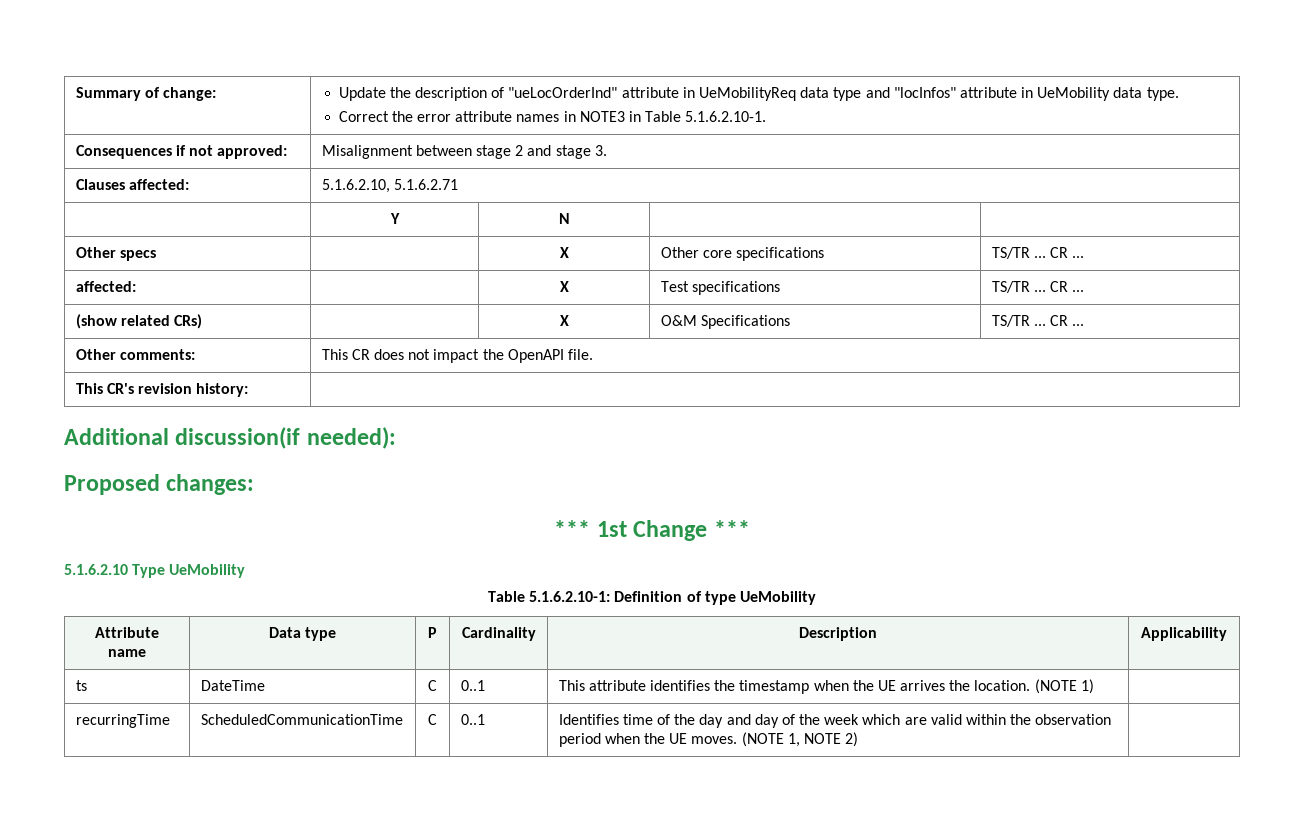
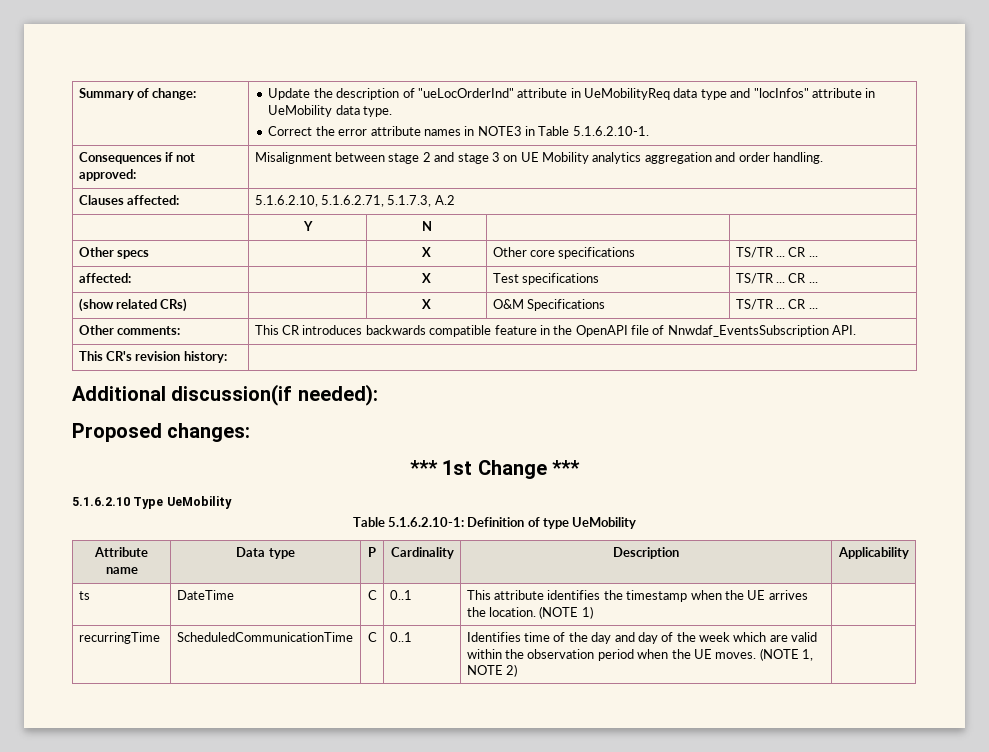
- Consequences if not approved: | Misalignment between stage 2 and stage 3.
+ Consequences if not approved: | Misalignment between stage 2 and stage 3 on UE Mobility analytics aggregation and order handling.
- Clauses affected: | 5.1.6.2.10, 5.1.6.2.71
+ Clauses affected: | 5.1.6.2.10, 5.1.6.2.71, 5.1.7.3, A.2
- Other comments: | This CR does not impact the OpenAPI file.
+ Other comments: | This CR introduces backwards compatible feature in the OpenAPI file of Nnwdaf_EventsSubscription API.

